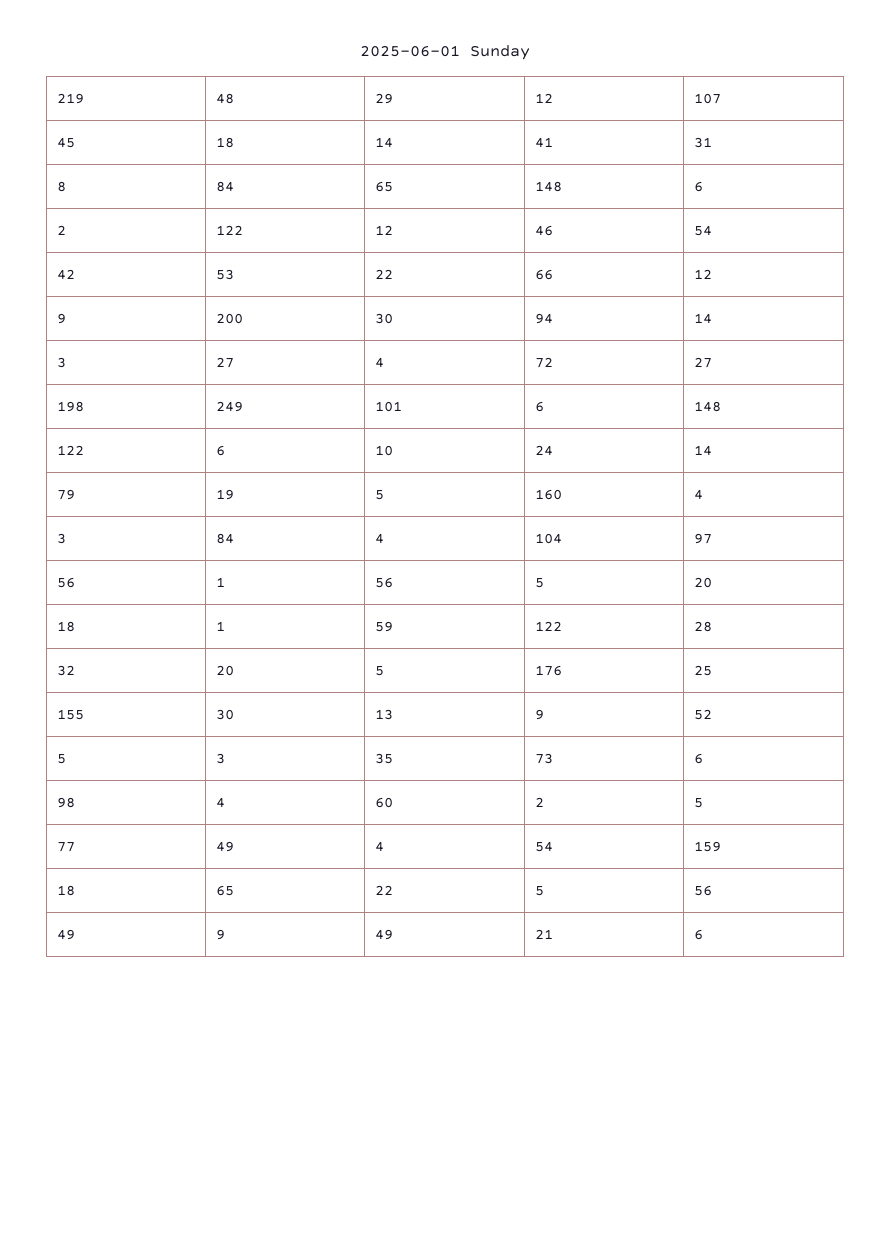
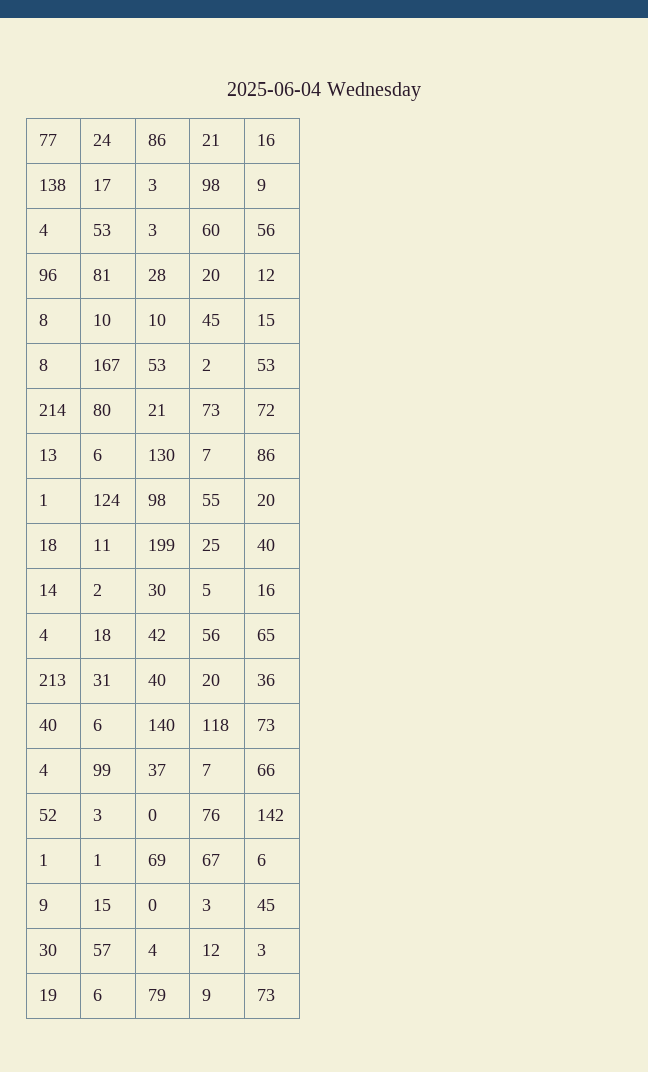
- 2025-06-01 Sunday
- 219 | 48 | 29 | 12 | 107
- 45 | 18 | 14 | 41 | 31
- 8 | 84 | 65 | 148 | 6
- 2 | 122 | 12 | 46 | 54
- 42 | 53 | 22 | 66 | 12
- 9 | 200 | 30 | 94 | 14
- 3 | 27 | 4 | 72 | 27
- 198 | 249 | 101 | 6 | 148
- 122 | 6 | 10 | 24 | 14
- 79 | 19 | 5 | 160 | 4
- 3 | 84 | 4 | 104 | 97
- 56 | 1 | 56 | 5 | 20
- 18 | 1 | 59 | 122 | 28
- 32 | 20 | 5 | 176 | 25
- 155 | 30 | 13 | 9 | 52
- 5 | 3 | 35 | 73 | 6
- 98 | 4 | 60 | 2 | 5
- 77 | 49 | 4 | 54 | 159
- 18 | 65 | 22 | 5 | 56
- 49 | 9 | 49 | 21 | 6
+ 2025-06-04 Wednesday
+ 77 | 24 | 86 | 21 | 16
+ 138 | 17 | 3 | 98 | 9
+ 4 | 53 | 3 | 60 | 56
+ 96 | 81 | 28 | 20 | 12
+ 8 | 10 | 10 | 45 | 15
+ 8 | 167 | 53 | 2 | 53
+ 214 | 80 | 21 | 73 | 72
+ 13 | 6 | 130 | 7 | 86
+ 1 | 124 | 98 | 55 | 20
+ 18 | 11 | 199 | 25 | 40
+ 14 | 2 | 30 | 5 | 16
+ 4 | 18 | 42 | 56 | 65
+ 213 | 31 | 40 | 20 | 36
+ 40 | 6 | 140 | 118 | 73
+ 4 | 99 | 37 | 7 | 66
+ 52 | 3 | 0 | 76 | 142
+ 1 | 1 | 69 | 67 | 6
+ 9 | 15 | 0 | 3 | 45
+ 30 | 57 | 4 | 12 | 3
+ 19 | 6 | 79 | 9 | 73

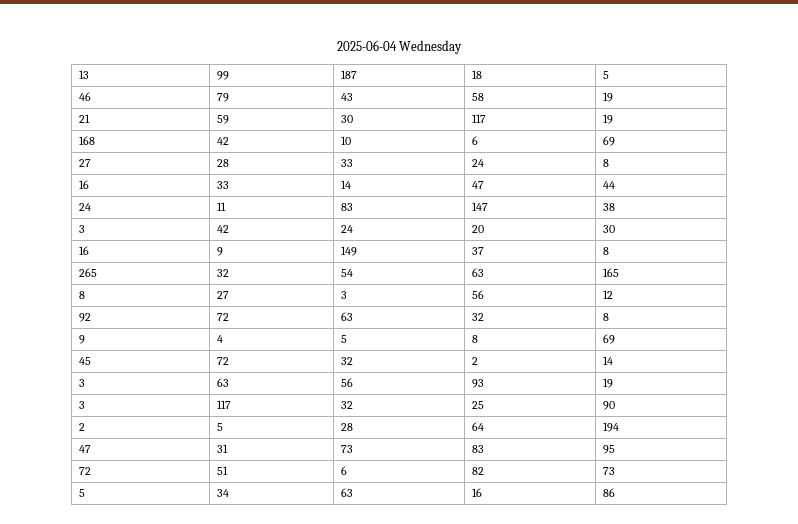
- 77 | 24 | 86 | 21 | 16
- 138 | 17 | 3 | 98 | 9
- 4 | 53 | 3 | 60 | 56
- 96 | 81 | 28 | 20 | 12
- 8 | 10 | 10 | 45 | 15
- 8 | 167 | 53 | 2 | 53
- 214 | 80 | 21 | 73 | 72
- 13 | 6 | 130 | 7 | 86
- 1 | 124 | 98 | 55 | 20
- 18 | 11 | 199 | 25 | 40
- 14 | 2 | 30 | 5 | 16
- 4 | 18 | 42 | 56 | 65
- 213 | 31 | 40 | 20 | 36
- 40 | 6 | 140 | 118 | 73
- 4 | 99 | 37 | 7 | 66
- 52 | 3 | 0 | 76 | 142
- 1 | 1 | 69 | 67 | 6
- 9 | 15 | 0 | 3 | 45
- 30 | 57 | 4 | 12 | 3
- 19 | 6 | 79 | 9 | 73
+ 13 | 99 | 187 | 18 | 5
+ 46 | 79 | 43 | 58 | 19
+ 21 | 59 | 30 | 117 | 19
+ 168 | 42 | 10 | 6 | 69
+ 27 | 28 | 33 | 24 | 8
+ 16 | 33 | 14 | 47 | 44
+ 24 | 11 | 83 | 147 | 38
+ 3 | 42 | 24 | 20 | 30
+ 16 | 9 | 149 | 37 | 8
+ 265 | 32 | 54 | 63 | 165
+ 8 | 27 | 3 | 56 | 12
+ 92 | 72 | 63 | 32 | 8
+ 9 | 4 | 5 | 8 | 69
+ 45 | 72 | 32 | 2 | 14
+ 3 | 63 | 56 | 93 | 19
+ 3 | 117 | 32 | 25 | 90
+ 2 | 5 | 28 | 64 | 194
+ 47 | 31 | 73 | 83 | 95
+ 72 | 51 | 6 | 82 | 73
+ 5 | 34 | 63 | 16 | 86

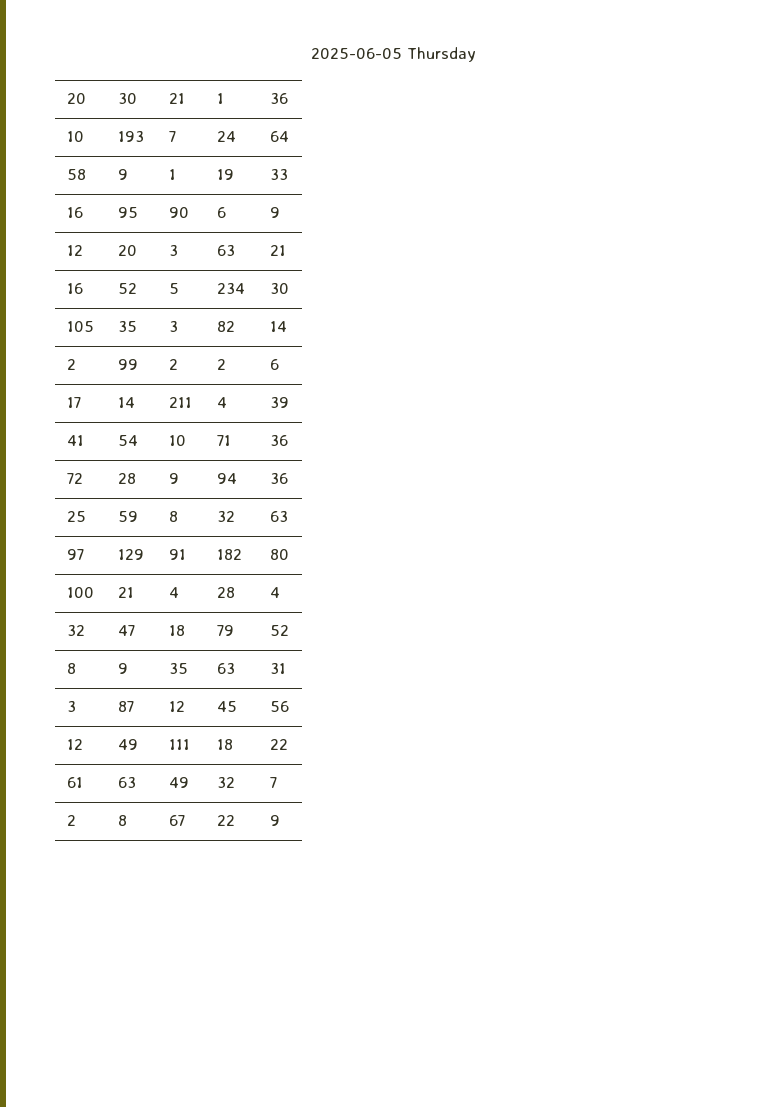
- 2025-06-04 Wednesday
- 13 | 99 | 187 | 18 | 5
- 46 | 79 | 43 | 58 | 19
- 21 | 59 | 30 | 117 | 19
- 168 | 42 | 10 | 6 | 69
- 27 | 28 | 33 | 24 | 8
- 16 | 33 | 14 | 47 | 44
- 24 | 11 | 83 | 147 | 38
- 3 | 42 | 24 | 20 | 30
- 16 | 9 | 149 | 37 | 8
- 265 | 32 | 54 | 63 | 165
- 8 | 27 | 3 | 56 | 12
- 92 | 72 | 63 | 32 | 8
- 9 | 4 | 5 | 8 | 69
- 45 | 72 | 32 | 2 | 14
- 3 | 63 | 56 | 93 | 19
- 3 | 117 | 32 | 25 | 90
- 2 | 5 | 28 | 64 | 194
- 47 | 31 | 73 | 83 | 95
- 72 | 51 | 6 | 82 | 73
- 5 | 34 | 63 | 16 | 86
+ 2025-06-05 Thursday
+ 20 | 30 | 21 | 1 | 36
+ 10 | 193 | 7 | 24 | 64
+ 58 | 9 | 1 | 19 | 33
+ 16 | 95 | 90 | 6 | 9
+ 12 | 20 | 3 | 63 | 21
+ 16 | 52 | 5 | 234 | 30
+ 105 | 35 | 3 | 82 | 14
+ 2 | 99 | 2 | 2 | 6
+ 17 | 14 | 211 | 4 | 39
+ 41 | 54 | 10 | 71 | 36
+ 72 | 28 | 9 | 94 | 36
+ 25 | 59 | 8 | 32 | 63
+ 97 | 129 | 91 | 182 | 80
+ 100 | 21 | 4 | 28 | 4
+ 32 | 47 | 18 | 79 | 52
+ 8 | 9 | 35 | 63 | 31
+ 3 | 87 | 12 | 45 | 56
+ 12 | 49 | 111 | 18 | 22
+ 61 | 63 | 49 | 32 | 7
+ 2 | 8 | 67 | 22 | 9

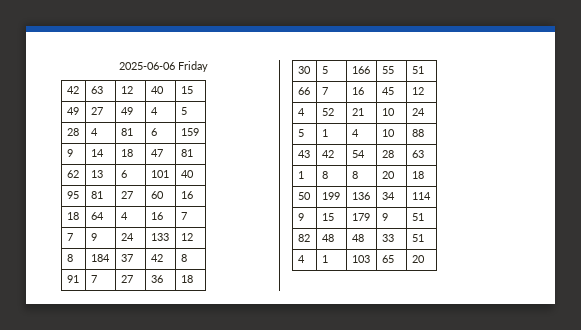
- 2025-06-05 Thursday
- 20 | 30 | 21 | 1 | 36
- 10 | 193 | 7 | 24 | 64
- 58 | 9 | 1 | 19 | 33
- 16 | 95 | 90 | 6 | 9
- 12 | 20 | 3 | 63 | 21
- 16 | 52 | 5 | 234 | 30
- 105 | 35 | 3 | 82 | 14
- 2 | 99 | 2 | 2 | 6
- 17 | 14 | 211 | 4 | 39
- 41 | 54 | 10 | 71 | 36
- 72 | 28 | 9 | 94 | 36
- 25 | 59 | 8 | 32 | 63
- 97 | 129 | 91 | 182 | 80
- 100 | 21 | 4 | 28 | 4
- 32 | 47 | 18 | 79 | 52
- 8 | 9 | 35 | 63 | 31
- 3 | 87 | 12 | 45 | 56
- 12 | 49 | 111 | 18 | 22
- 61 | 63 | 49 | 32 | 7
- 2 | 8 | 67 | 22 | 9
+ 2025-06-06 Friday
+ 42 | 63 | 12 | 40 | 15
+ 49 | 27 | 49 | 4 | 5
+ 28 | 4 | 81 | 6 | 159
+ 9 | 14 | 18 | 47 | 81
+ 62 | 13 | 6 | 101 | 40
+ 95 | 81 | 27 | 60 | 16
+ 18 | 64 | 4 | 16 | 7
+ 7 | 9 | 24 | 133 | 12
+ 8 | 184 | 37 | 42 | 8
+ 91 | 7 | 27 | 36 | 18
+ 30 | 5 | 166 | 55 | 51
+ 66 | 7 | 16 | 45 | 12
+ 4 | 52 | 21 | 10 | 24
+ 5 | 1 | 4 | 10 | 88
+ 43 | 42 | 54 | 28 | 63
+ 1 | 8 | 8 | 20 | 18
+ 50 | 199 | 136 | 34 | 114
+ 9 | 15 | 179 | 9 | 51
+ 82 | 48 | 48 | 33 | 51
+ 4 | 1 | 103 | 65 | 20

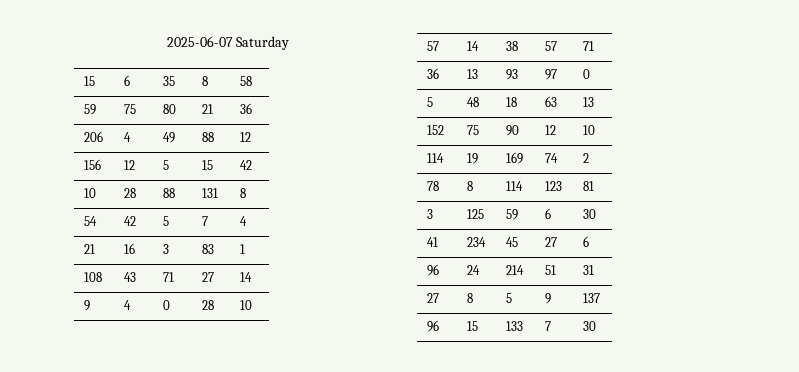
- 2025-06-06 Friday
- 42 | 63 | 12 | 40 | 15
- 49 | 27 | 49 | 4 | 5
- 28 | 4 | 81 | 6 | 159
- 9 | 14 | 18 | 47 | 81
- 62 | 13 | 6 | 101 | 40
- 95 | 81 | 27 | 60 | 16
- 18 | 64 | 4 | 16 | 7
- 7 | 9 | 24 | 133 | 12
- 8 | 184 | 37 | 42 | 8
- 91 | 7 | 27 | 36 | 18
- 30 | 5 | 166 | 55 | 51
- 66 | 7 | 16 | 45 | 12
- 4 | 52 | 21 | 10 | 24
- 5 | 1 | 4 | 10 | 88
- 43 | 42 | 54 | 28 | 63
- 1 | 8 | 8 | 20 | 18
- 50 | 199 | 136 | 34 | 114
- 9 | 15 | 179 | 9 | 51
- 82 | 48 | 48 | 33 | 51
- 4 | 1 | 103 | 65 | 20
+ 2025-06-07 Saturday
+ 15 | 6 | 35 | 8 | 58
+ 59 | 75 | 80 | 21 | 36
+ 206 | 4 | 49 | 88 | 12
+ 156 | 12 | 5 | 15 | 42
+ 10 | 28 | 88 | 131 | 8
+ 54 | 42 | 5 | 7 | 4
+ 21 | 16 | 3 | 83 | 1
+ 108 | 43 | 71 | 27 | 14
+ 9 | 4 | 0 | 28 | 10
+ 57 | 14 | 38 | 57 | 71
+ 36 | 13 | 93 | 97 | 0
+ 5 | 48 | 18 | 63 | 13
+ 152 | 75 | 90 | 12 | 10
+ 114 | 19 | 169 | 74 | 2
+ 78 | 8 | 114 | 123 | 81
+ 3 | 125 | 59 | 6 | 30
+ 41 | 234 | 45 | 27 | 6
+ 96 | 24 | 214 | 51 | 31
+ 27 | 8 | 5 | 9 | 137
+ 96 | 15 | 133 | 7 | 30

